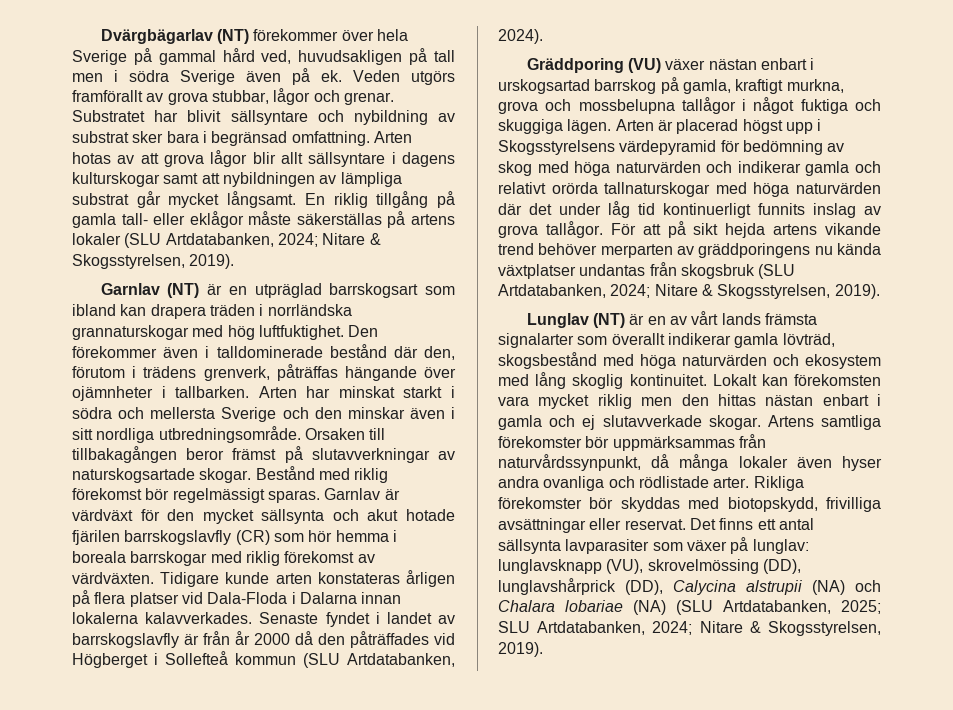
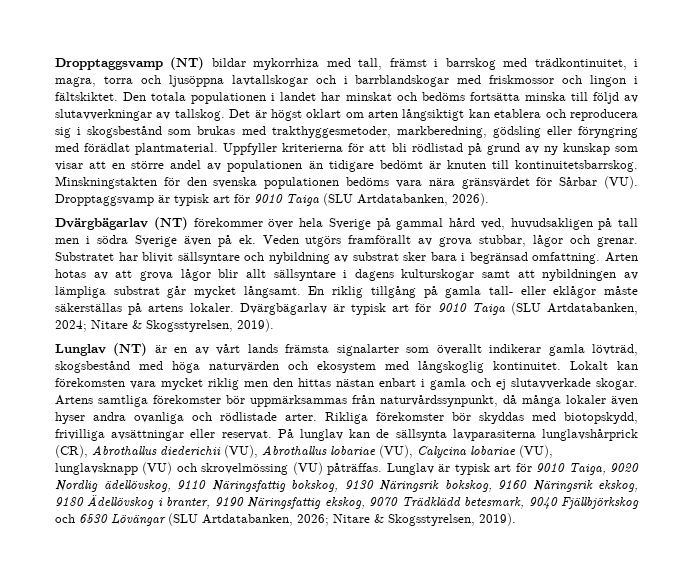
+ Dropptaggsvamp (NT) bildar mykorrhiza med tall, främst i barrskog med trädkontinuitet, i magra, torra och ljusöppna lavtallskogar och i barrblandskogar med friskmossor och lingon i fältskiktet. Den totala populationen i landet har minskat och bedöms fortsätta minska till följd av slutavverkningar av tallskog. Det är högst oklart om arten långsiktigt kan etablera och reproducera sig i skogsbestånd som brukas med trakthyggesmetoder, markberedning, gödsling eller föryngring med förädlat plantmaterial. Uppfyller kriterierna för att bli rödlistad på grund av ny kunskap som visar att en större andel av populationen än tidigare bedömt är knuten till kontinuitetsbarrskog. Minskningstakten för den svenska populationen bedöms vara nära gränsvärdet för Sårbar (VU). Dropptaggsvamp är typisk art för 9010 Taiga (SLU Artdatabanken, 2026).
- En riklig tillgång på gamla tall- eller eklågor måste säkerställas på artens lokaler (SLU Artdatabanken, 2024; Nitare & Skogsstyrelsen, 2019).
- Garnlav (NT) är en utpräglad barrskogsart som ibland kan drapera träden i norrländska grannaturskogar med hög luftfuktighet. Den förekommer även i talldominerade bestånd där den, förutom i trädens grenverk, påträffas hängande över ojämnheter i tallbarken. Arten har minskat starkt i södra och mellersta Sverige och den minskar även i sitt nordliga utbredningsområde. Orsaken till tillbakagången beror främst på slutavverkningar av naturskogsartade skogar. Bestånd med riklig förekomst bör regelmässigt sparas. Garnlav är värdväxt för den mycket sällsynta och akut hotade fjärilen barrskogslavfly (CR) som hör hemma i boreala barrskogar med riklig förekomst av värdväxten. Tidigare kunde arten konstateras årligen på flera platser vid Dala-Floda i Dalarna innan lokalerna kalavverkades. Senaste fyndet i landet av barrskogslavfly är från år 2000 då den påträffades vid Högberget i Sollefteå kommun (SLU Artdatabanken, 2024).
- Gräddporing (VU) växer nästan enbart i urskogsartad barrskog på gamla, kraftigt murkna, grova och mossbelupna tallågor i något fuktiga och skuggiga lägen. Arten är placerad högst upp i Skogsstyrelsens värdepyramid för bedömning av skog med höga naturvärden och indikerar gamla och relativt orörda tallnaturskogar med höga naturvärden där det under låg tid kontinuerligt funnits inslag av grova tallågor. För att på sikt hejda artens vikande trend behöver merparten av gräddporingens nu kända växtplatser undantas från skogsbruk (SLU Artdatabanken, 2024; Nitare & Skogsstyrelsen, 2019).
+ En riklig tillgång på gamla tall- eller eklågor måste säkerställas på artens lokaler. Dvärgbägarlav är typisk art för 9010 Taiga (SLU Artdatabanken, 2024; Nitare & Skogsstyrelsen, 2019).
- Lunglav (NT) är en av vårt lands främsta signalarter som överallt indikerar gamla lövträd, skogsbestånd med höga naturvärden och ekosystem med lång skoglig kontinuitet.
+ Lunglav (NT) är en av vårt lands främsta signalarter som överallt indikerar gamla lövträd, skogsbestånd med höga naturvärden och ekosystem med långskoglig kontinuitet.
- Det finns ett antal sällsynta lavparasiter som växer på lunglav: lunglavsknapp (VU), skrovelmössing (DD), lunglavshårprick (DD), Calycina alstrupii (NA) och Chalara lobariae (NA) (SLU Artdatabanken, 2025; SLU Artdatabanken, 2024; Nitare & Skogsstyrelsen, 2019).
+ På lunglav kan de sällsynta lavparasiterna lunglavshårprick (CR), Abrothallus diederichii (VU), Abrothallus lobariae (VU), Calycina lobariae (VU), lunglavsknapp (VU) och skrovelmössing (VU) påträffas. Lunglav är typisk art för 9010 Taiga, 9020 Nordlig ädellövskog, 9110 Näringsfattig bokskog, 9130 Näringsrik bokskog, 9160 Näringsrik ekskog, 9180 Ädellövskog i branter, 9190 Näringsfattig ekskog, 9070 Trädklädd betesmark, 9040 Fjällbjörkskog och 6530 Lövängar (SLU Artdatabanken, 2026; Nitare & Skogsstyrelsen, 2019).

